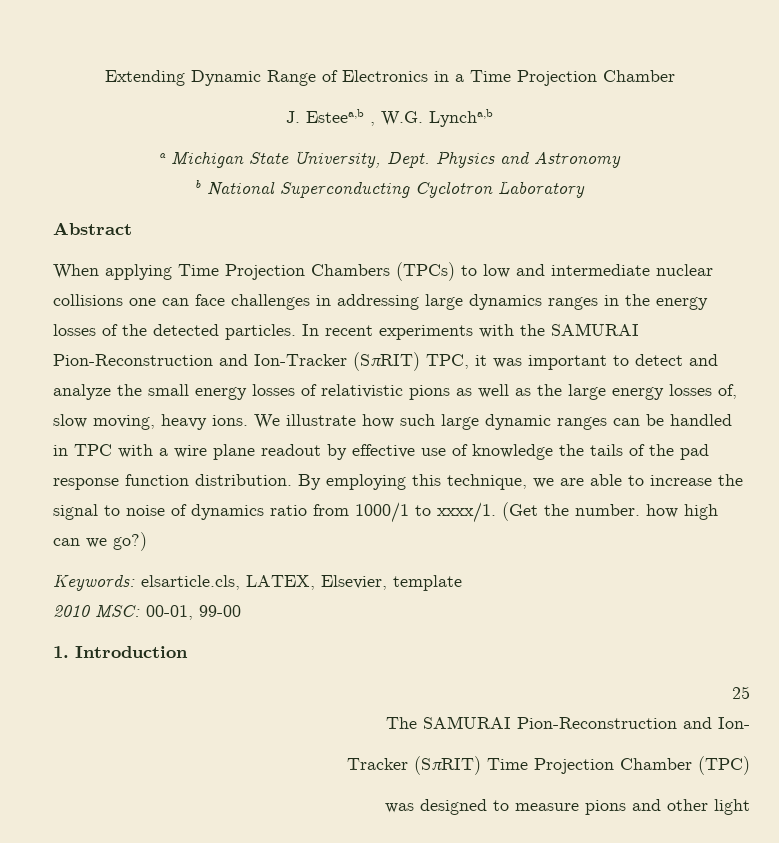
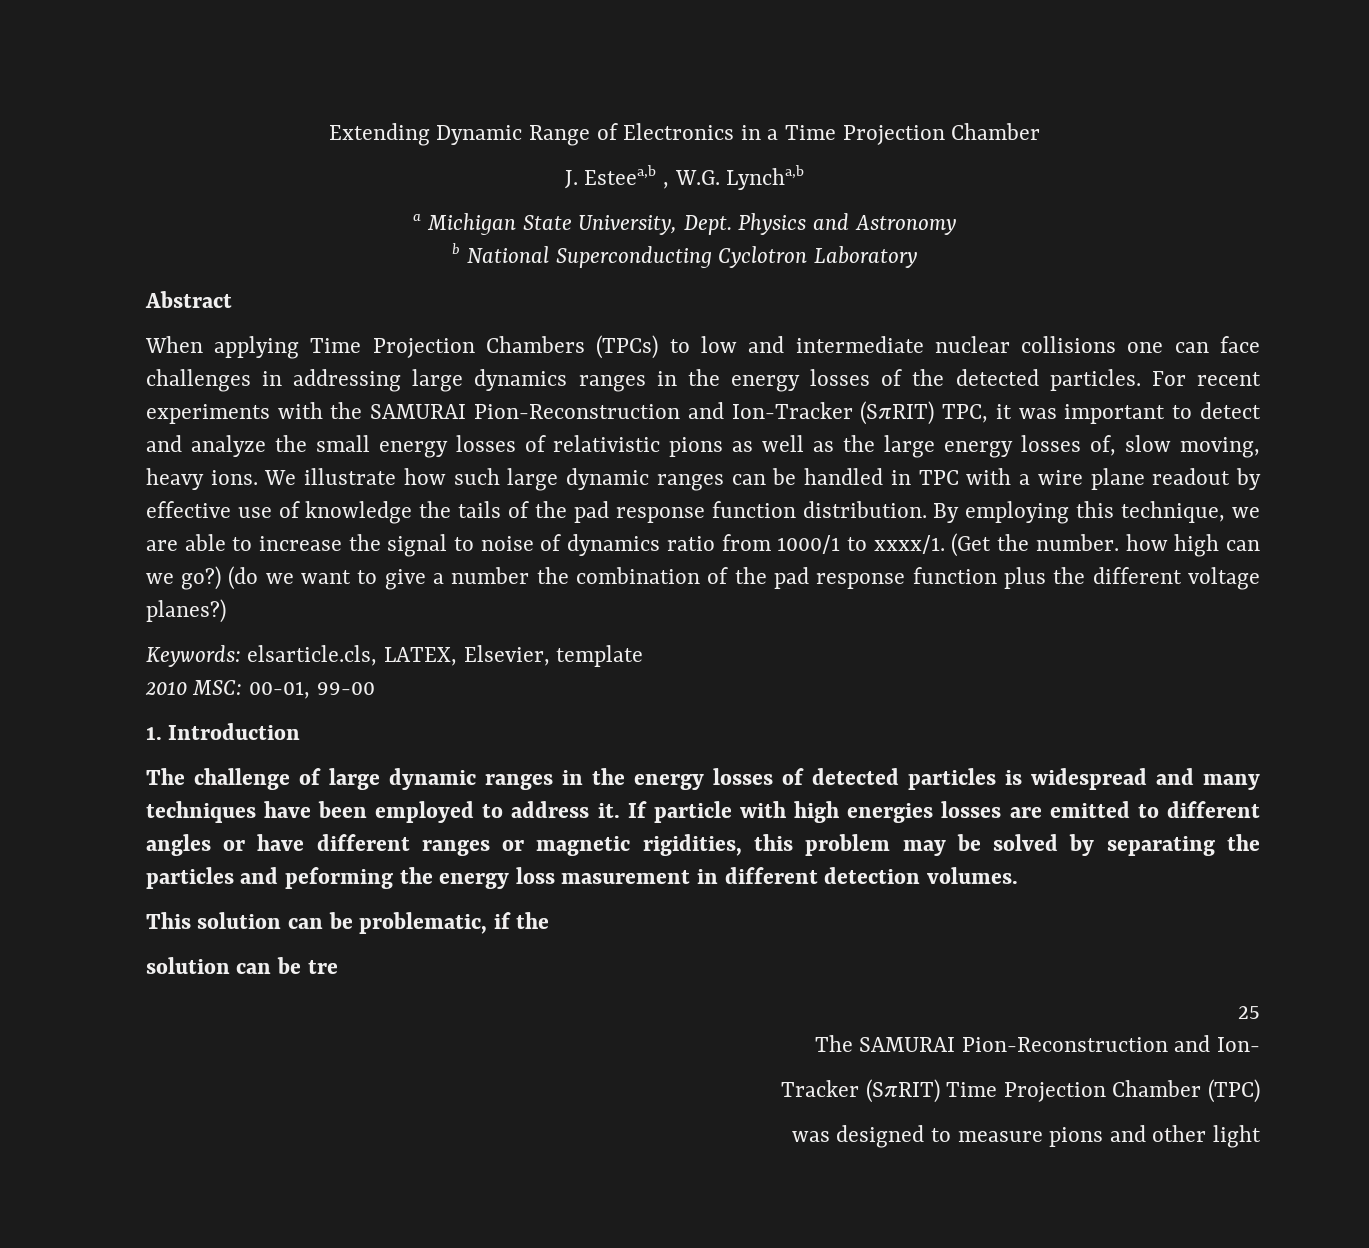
- In recent experiments with the SAMURAI Pion-Reconstruction and Ion-Tracker (SπRIT) TPC, it was important to detect and analyze the small energy losses of relativistic pions as well as the large energy losses of, slow moving, heavy ions.
+ For recent experiments with the SAMURAI Pion-Reconstruction and Ion-Tracker (SπRIT) TPC, it was important to detect and analyze the small energy losses of relativistic pions as well as the large energy losses of, slow moving, heavy ions.
+ (do we want to give a number the combination of the pad response function plus the different voltage planes?)
+ The challenge of large dynamic ranges in the energy losses of detected particles is widespread and many techniques have been employed to address it. If particle with high energies losses are emitted to different angles or have different ranges or magnetic rigidities, this problem may be solved by separating the particles and peforming the energy loss masurement in different detection volumes.
+ This solution can be problematic, if the
+ solution can be tre

